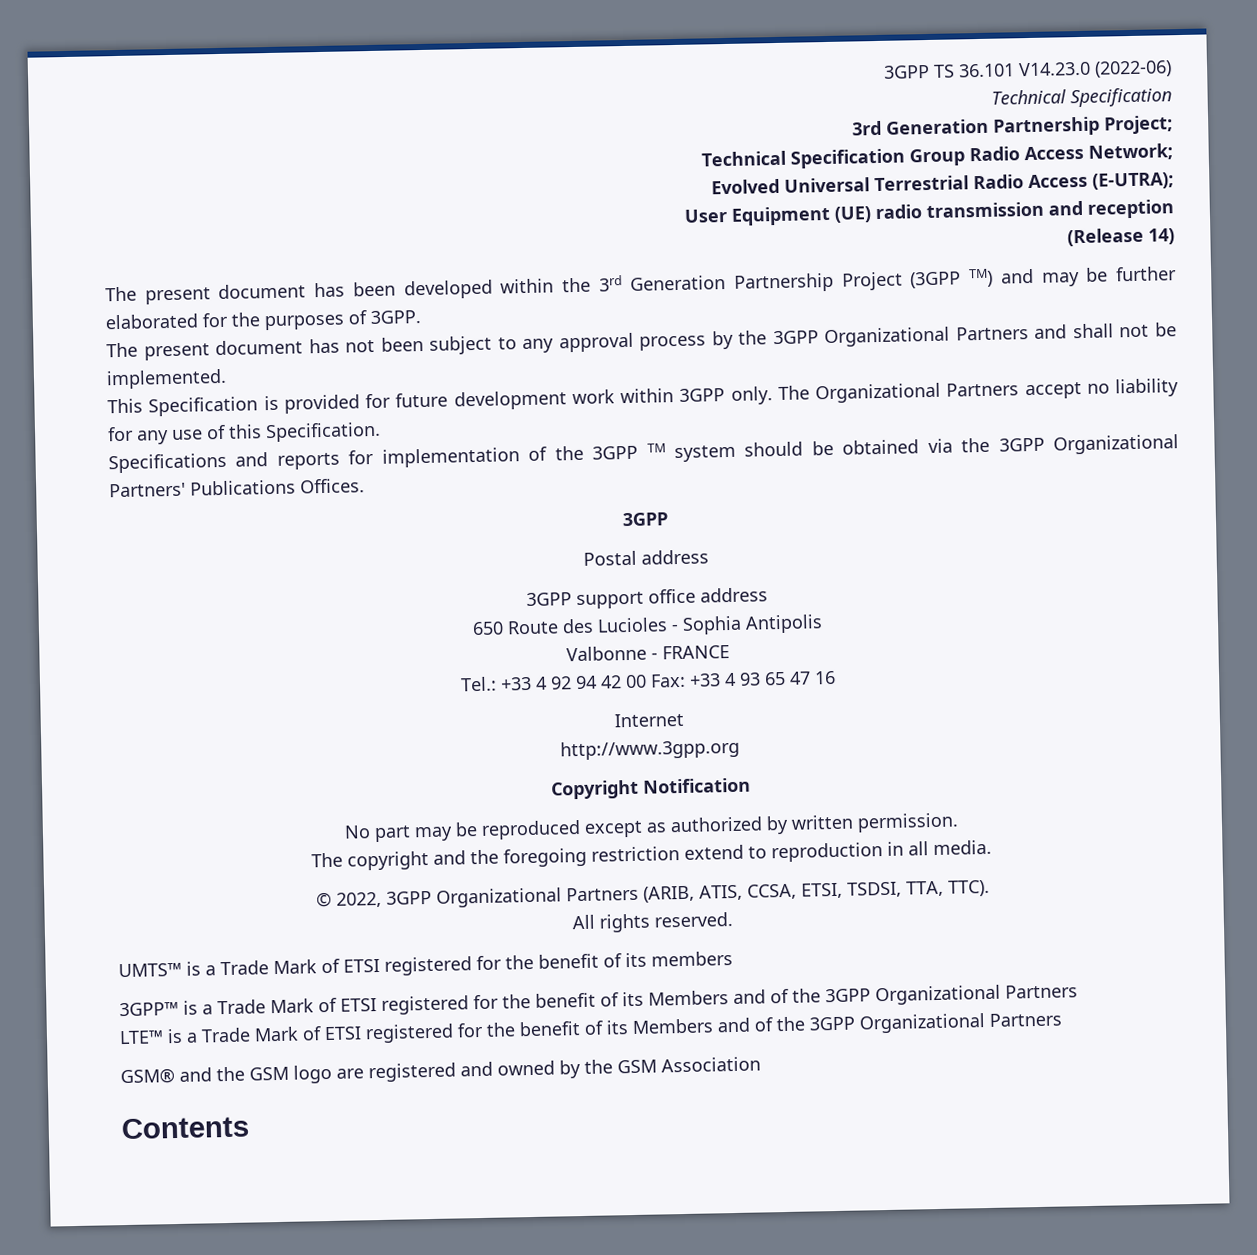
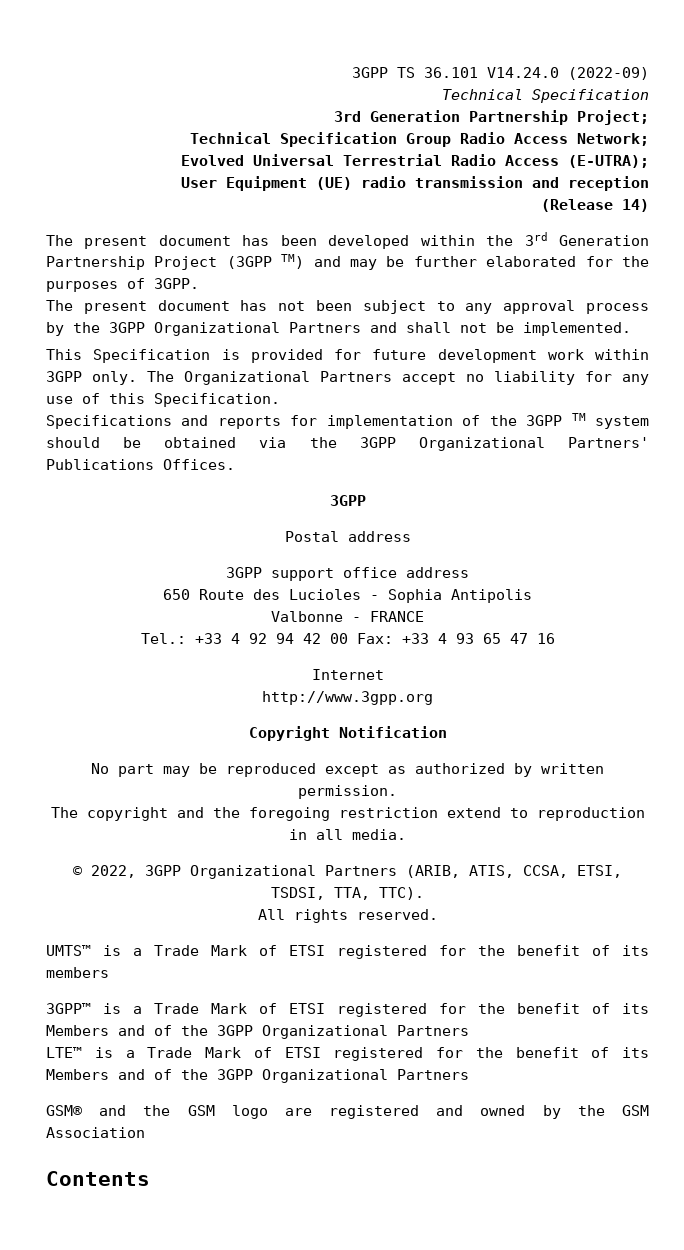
- 3GPP TS 36.101 V14.23.0 (2022-06)
+ 3GPP TS 36.101 V14.24.0 (2022-09)

